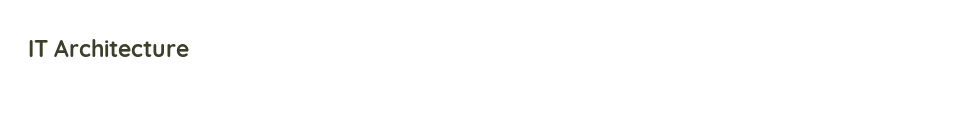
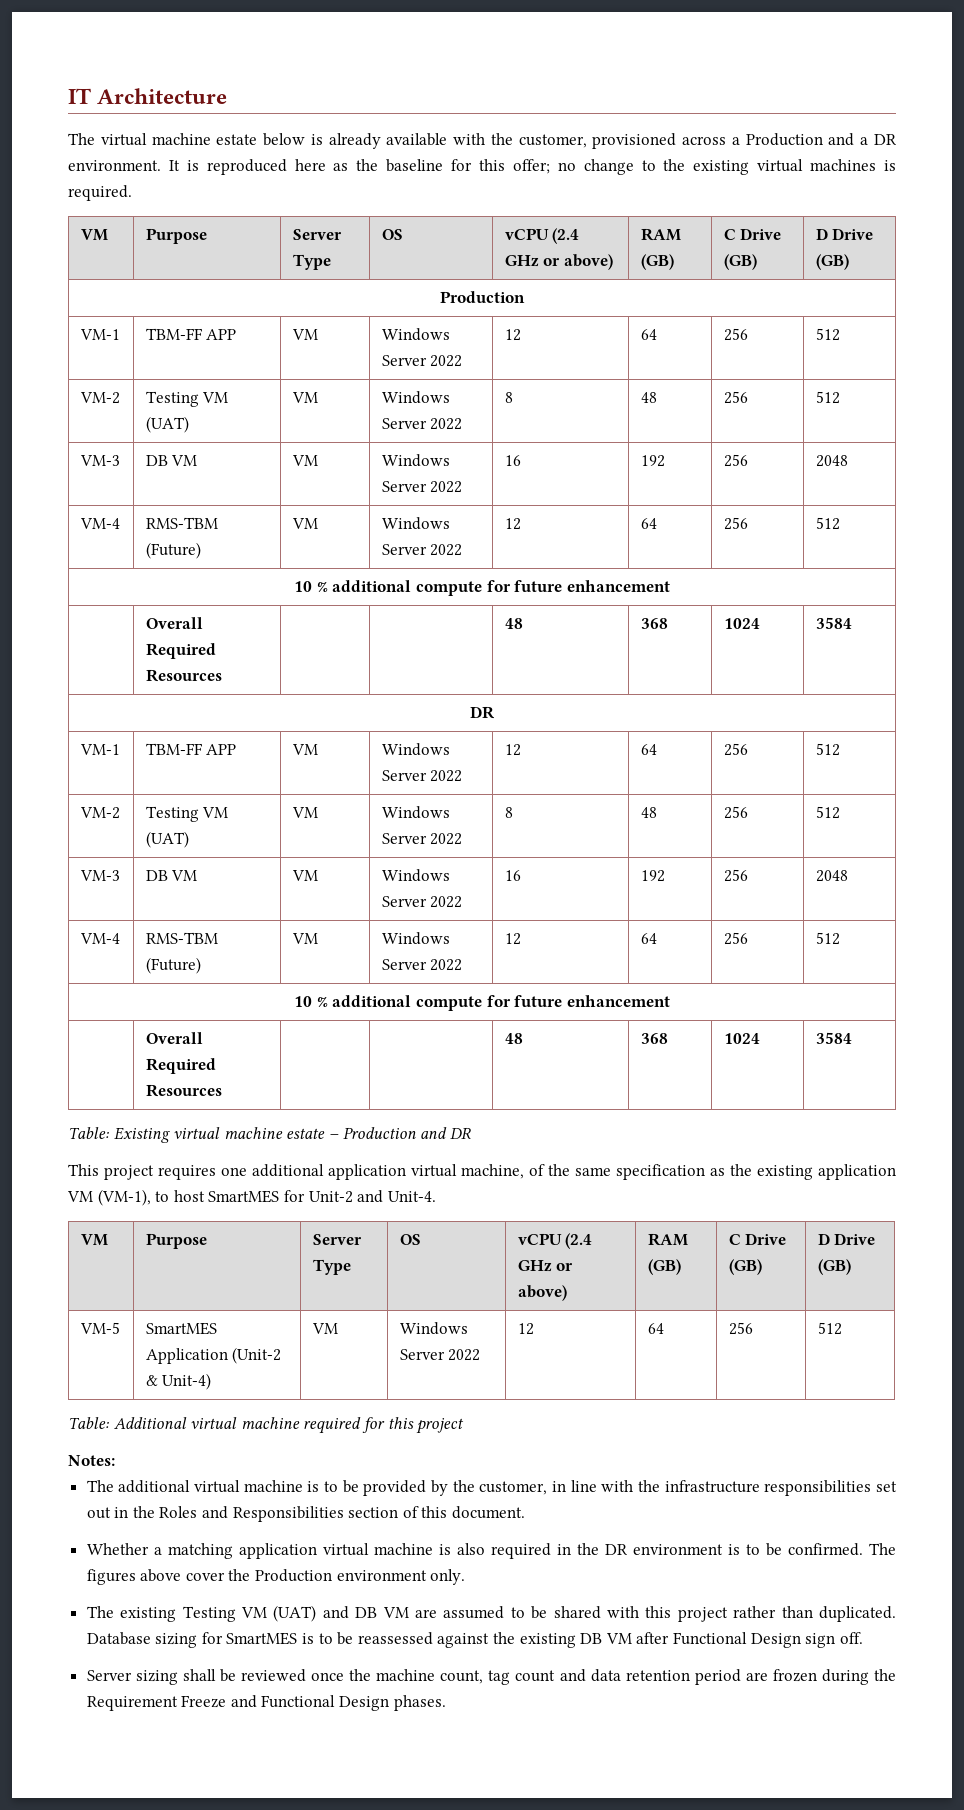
+ The virtual machine estate below is already available with the customer, provisioned across a Production and a DR environment. It is reproduced here as the baseline for this offer; no change to the existing virtual machines is required.
+ VM | Purpose | Server Type | OS | vCPU (2.4 GHz or above) | RAM (GB) | C Drive (GB) | D Drive (GB)
+ Production
+ VM‑1 | TBM‑FF APP | VM | Windows Server 2022 | 12 | 64 | 256 | 512
+ VM‑2 | Testing VM (UAT) | VM | Windows Server 2022 | 8 | 48 | 256 | 512
+ VM‑3 | DB VM | VM | Windows Server 2022 | 16 | 192 | 256 | 2048
+ VM‑4 | RMS‑TBM (Future) | VM | Windows Server 2022 | 12 | 64 | 256 | 512
+ 10 % additional compute for future enhancement
+ | Overall Required Resources | | | 48 | 368 | 1024 | 3584
+ DR
+ VM‑1 | TBM‑FF APP | VM | Windows Server 2022 | 12 | 64 | 256 | 512
+ VM‑2 | Testing VM (UAT) | VM | Windows Server 2022 | 8 | 48 | 256 | 512
+ VM‑3 | DB VM | VM | Windows Server 2022 | 16 | 192 | 256 | 2048
+ VM‑4 | RMS‑TBM (Future) | VM | Windows Server 2022 | 12 | 64 | 256 | 512
+ 10 % additional compute for future enhancement
+ | Overall Required Resources | | | 48 | 368 | 1024 | 3584
+ Table: Existing virtual machine estate – Production and DR
+ This project requires one additional application virtual machine, of the same specification as the existing application VM (VM‑1), to host SmartMES for Unit‑2 and Unit‑4.
+ VM | Purpose | Server Type | OS | vCPU (2.4 GHz or above) | RAM (GB) | C Drive (GB) | D Drive (GB)
+ VM‑5 | SmartMES Application (Unit‑2 & Unit‑4) | VM | Windows Server 2022 | 12 | 64 | 256 | 512
+ Table: Additional virtual machine required for this project
+ Notes:
+ The additional virtual machine is to be provided by the customer, in line with the infrastructure responsibilities set out in the Roles and Responsibilities section of this document.
+ Whether a matching application virtual machine is also required in the DR environment is to be confirmed. The figures above cover the Production environment only.
+ The existing Testing VM (UAT) and DB VM are assumed to be shared with this project rather than duplicated. Database sizing for SmartMES is to be reassessed against the existing DB VM after Functional Design sign off.
+ Server sizing shall be reviewed once the machine count, tag count and data retention period are frozen during the Requirement Freeze and Functional Design phases.

